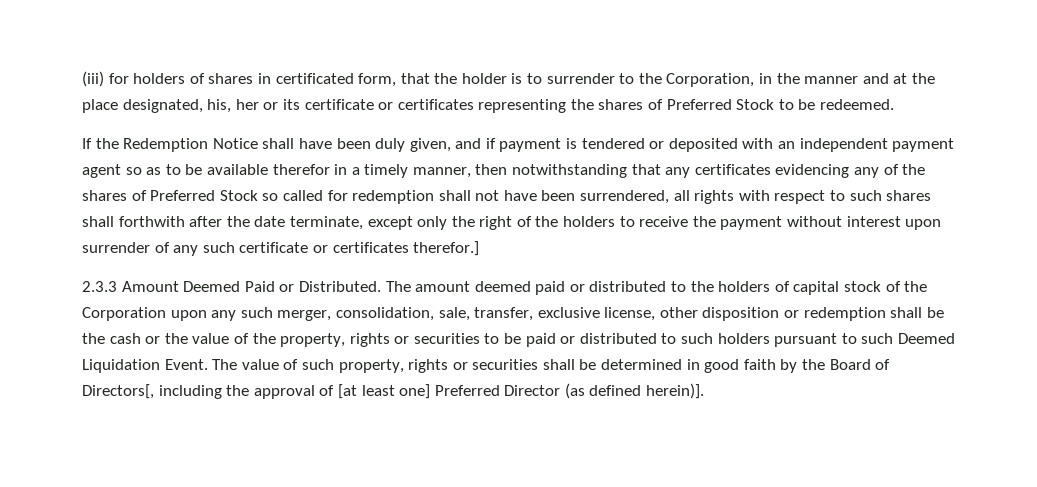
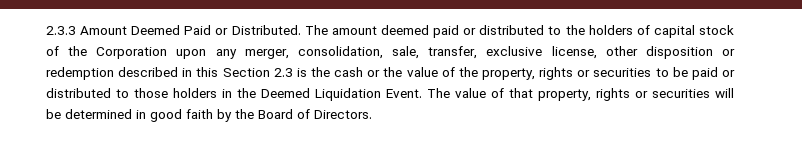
- (iii) for holders of shares in certificated form, that the holder is to surrender to the Corporation, in the manner and at the place designated, his, her or its certificate or certificates representing the shares of Preferred Stock to be redeemed.
- If the Redemption Notice shall have been duly given, and if payment is tendered or deposited with an independent payment agent so as to be available therefor in a timely manner, then notwithstanding that any certificates evidencing any of the shares of Preferred Stock so called for redemption shall not have been surrendered, all rights with respect to such shares shall forthwith after the date terminate, except only the right of the holders to receive the payment without interest upon surrender of any such certificate or certificates therefor.]
- The amount deemed paid or distributed to the holders of capital stock of the Corporation upon any such merger, consolidation, sale, transfer, exclusive license, other disposition or redemption shall be the cash or the value of the property, rights or securities to be paid or distributed to such holders pursuant to such Deemed Liquidation Event.
+ The amount deemed paid or distributed to the holders of capital stock of the Corporation upon any merger, consolidation, sale, transfer, exclusive license, other disposition or redemption described in this Section 2.3 is the cash or the value of the property, rights or securities to be paid or distributed to those holders in the Deemed Liquidation Event.
- The value of such property, rights or securities shall be determined in good faith by the Board of Directors[, including the approval of [at least one] Preferred Director (as defined herein)].
+ The value of that property, rights or securities will be determined in good faith by the Board of Directors.

